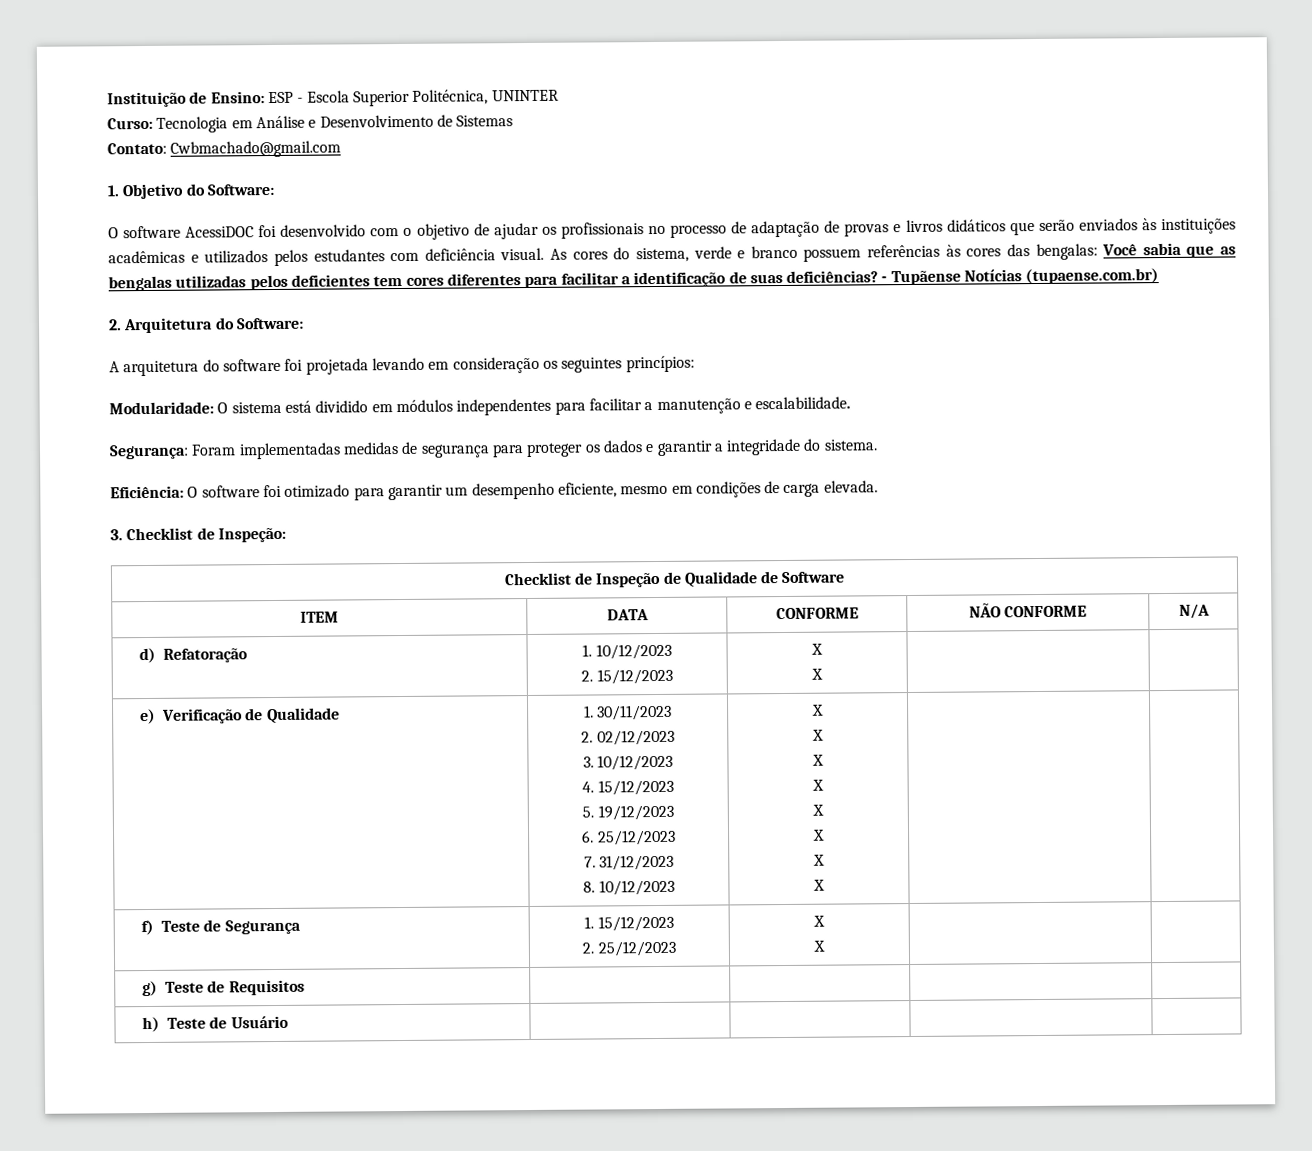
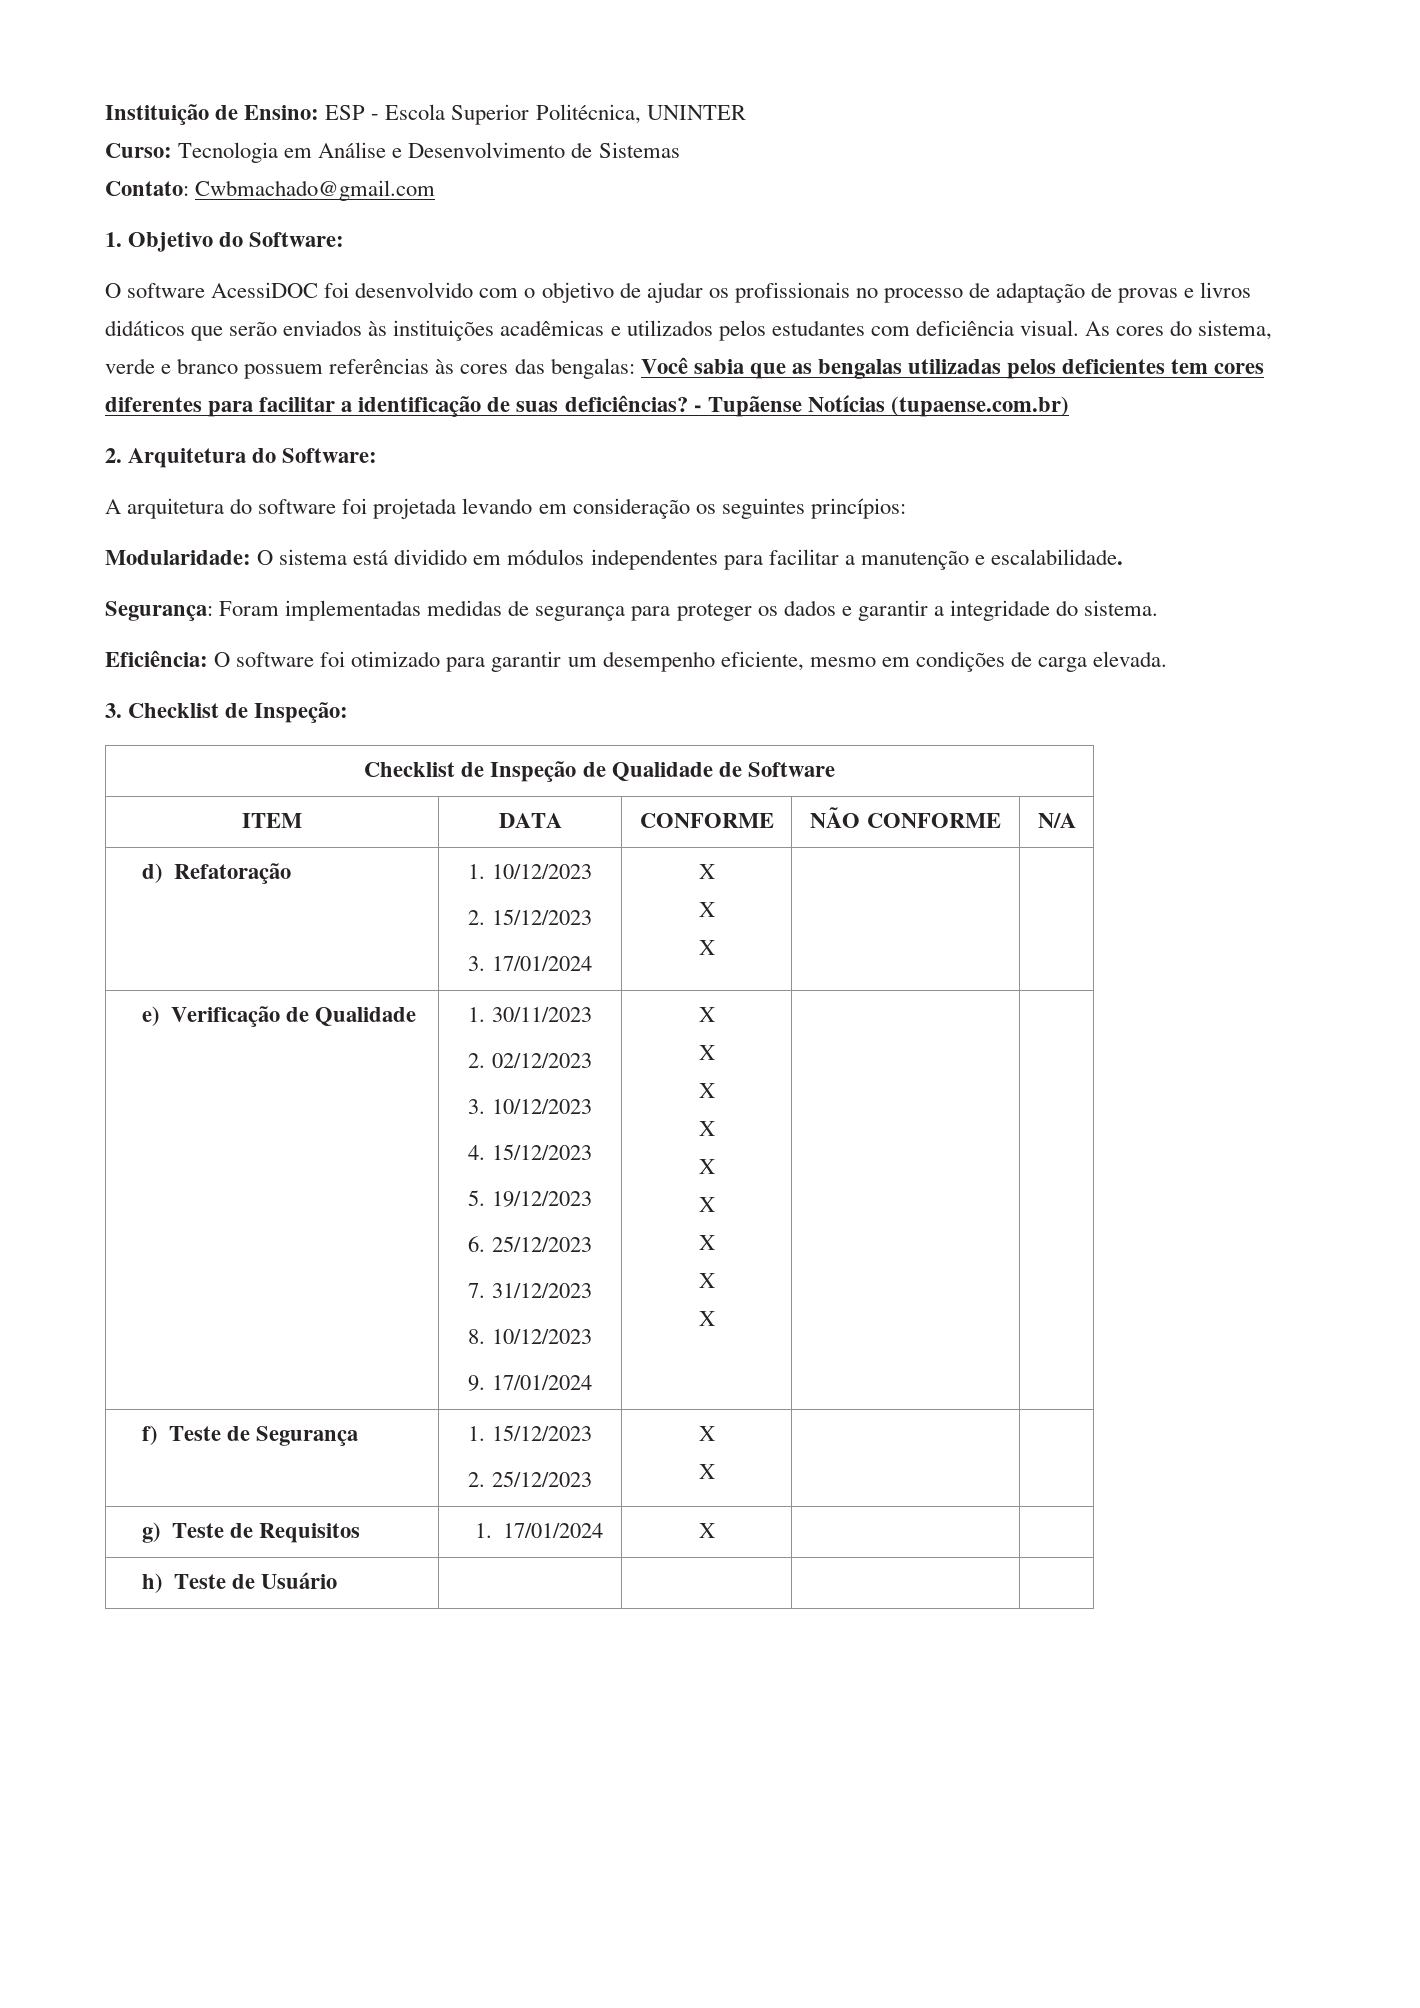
  d) Refatoração | 1. 10/12/2023
- 2. 15/12/2023 | X
+ 2. 15/12/2023
+ 3. 17/01/2024 | X
+ X
  e) Verificação de Qualidade | 1. 30/11/2023
  2. 02/12/2023
  3. 10/12/2023
  4. 15/12/2023
  5. 19/12/2023
  6. 25/12/2023
  7. 31/12/2023
- 8. 10/12/2023 | X
+ 8. 10/12/2023
+ 9. 17/01/2024 | X
+ X
- g) Teste de Requisitos | | | |
+ g) Teste de Requisitos | 1. 17/01/2024 | X | |

